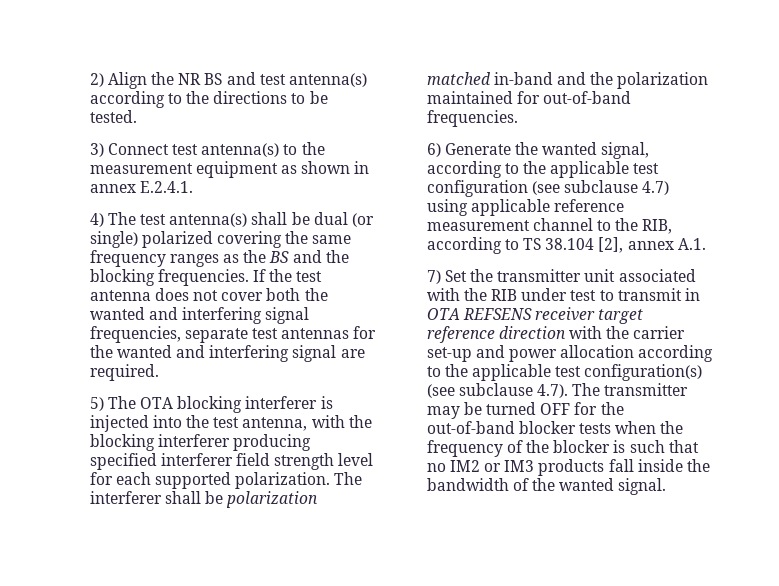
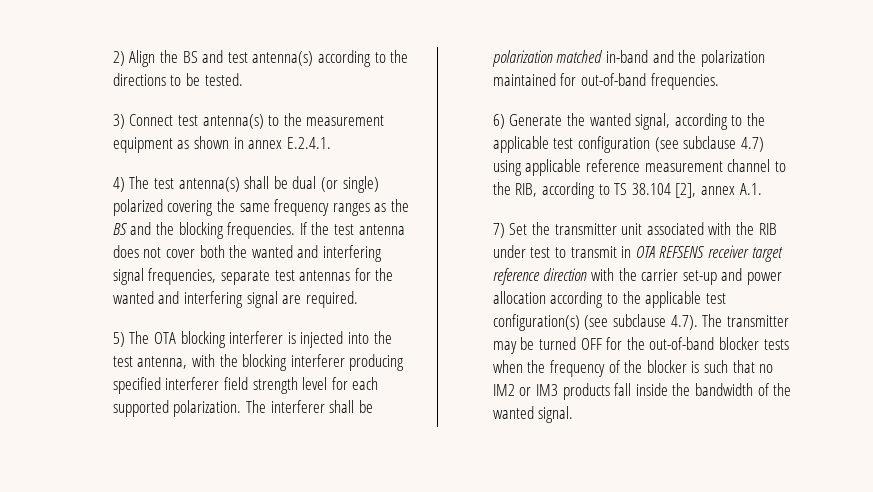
- 2) Align the NR BS and test antenna(s) according to the directions to be tested.
+ 2) Align the BS and test antenna(s) according to the directions to be tested.

